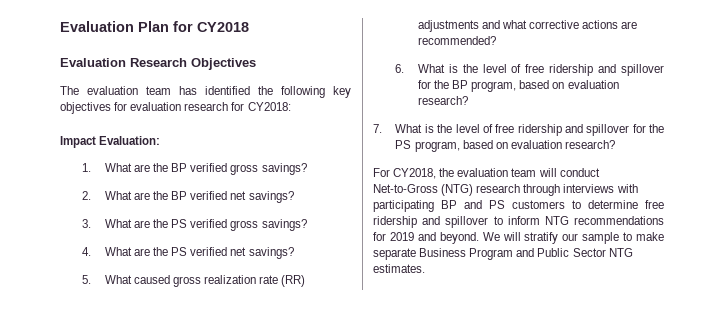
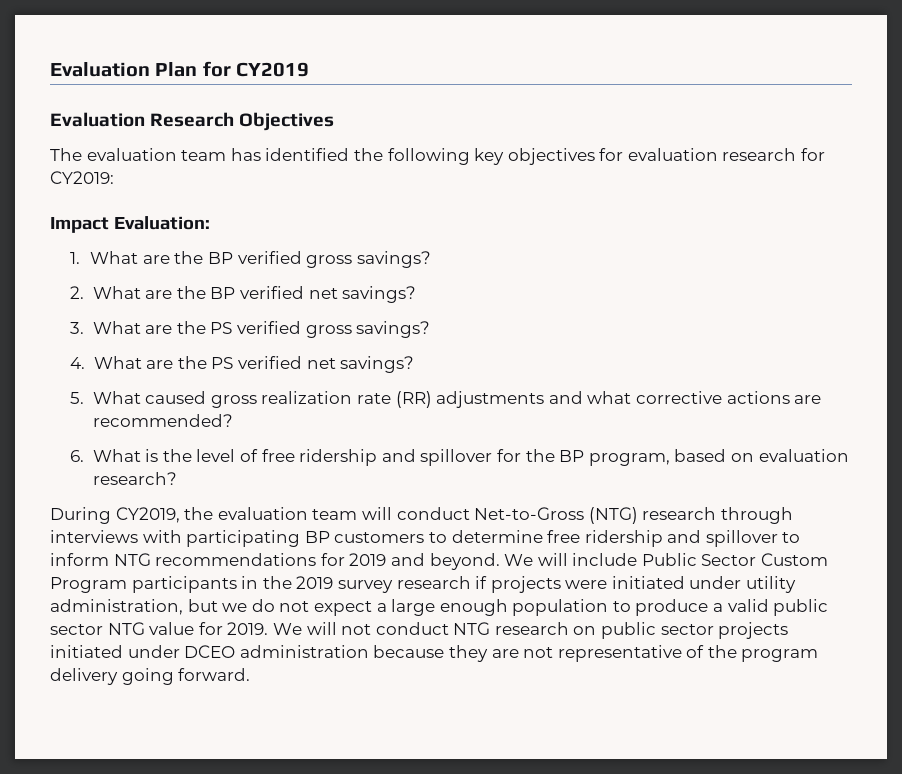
- Evaluation Plan for CY2018
+ Evaluation Plan for CY2019
- The evaluation team has identified the following key objectives for evaluation research for CY2018:
+ The evaluation team has identified the following key objectives for evaluation research for CY2019:
- 7. What is the level of free ridership and spillover for the PS program, based on evaluation research?
- For CY2018, the evaluation team will conduct Net-to-Gross (NTG) research through interviews with participating BP and PS customers to determine free ridership and spillover to inform NTG recommendations for 2019 and beyond.
+ During CY2019, the evaluation team will conduct Net-to-Gross (NTG) research through interviews with participating BP customers to determine free ridership and spillover to inform NTG recommendations for 2019 and beyond.
- We will stratify our sample to make separate Business Program and Public Sector NTG estimates.
+ We will include Public Sector Custom Program participants in the 2019 survey research if projects were initiated under utility administration, but we do not expect a large enough population to produce a valid public sector NTG value for 2019. We will not conduct NTG research on public sector projects initiated under DCEO administration because they are not representative of the program delivery going forward.

